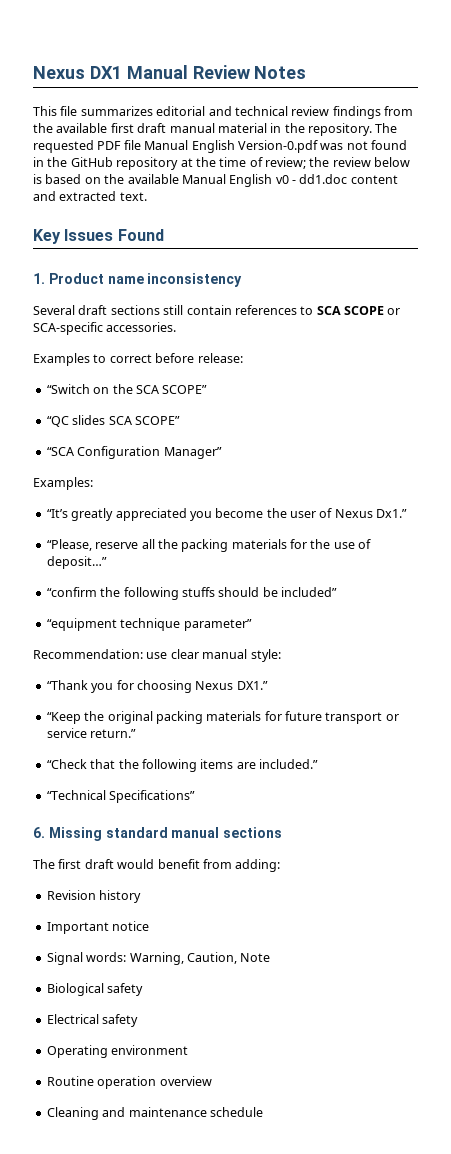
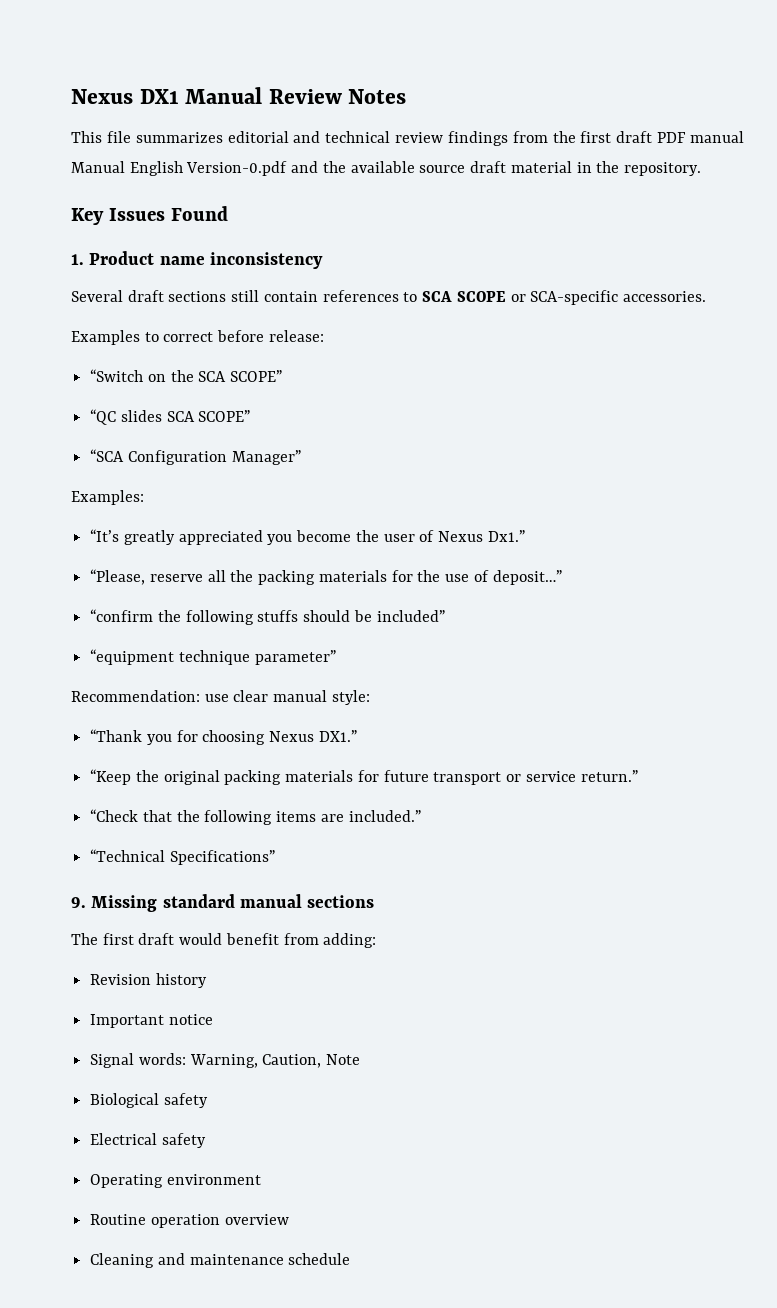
- This file summarizes editorial and technical review findings from the available first draft manual material in the repository. The requested PDF file Manual English Version-0.pdf was not found in the GitHub repository at the time of review; the review below is based on the available Manual English v0 - dd1.doc content and extracted text.
+ This file summarizes editorial and technical review findings from the first draft PDF manual Manual English Version-0.pdf and the available source draft material in the repository.
- 6. Missing standard manual sections
+ 9. Missing standard manual sections

